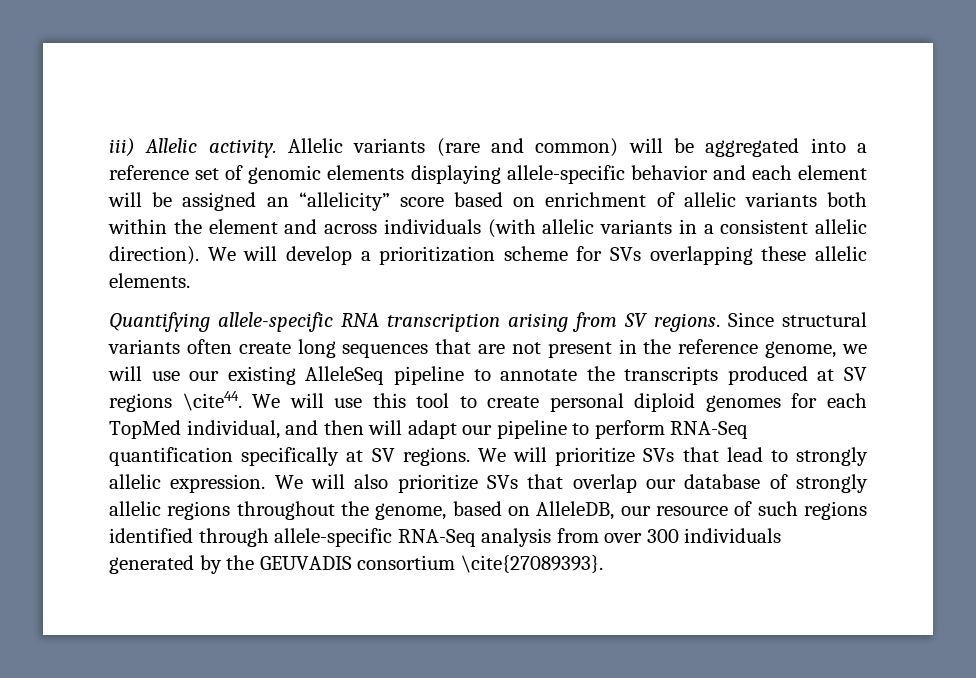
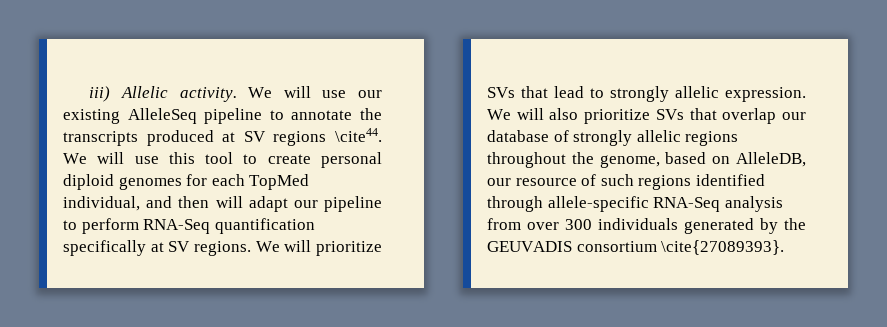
- Allelic variants (rare and common) will be aggregated into a reference set of genomic elements displaying allele-specific behavior and each element will be assigned an “allelicity” score based on enrichment of allelic variants both within the element and across individuals (with allelic variants in a consistent allelic direction). We will develop a prioritization scheme for SVs overlapping these allelic elements.
- Quantifying allele-specific RNA transcription arising from SV regions. Since structural variants often create long sequences that are not present in the reference genome, we will use our existing AlleleSeq pipeline to annotate the transcripts produced at SV regions \cite44.
+ We will use our existing AlleleSeq pipeline to annotate the transcripts produced at SV regions \cite44.

